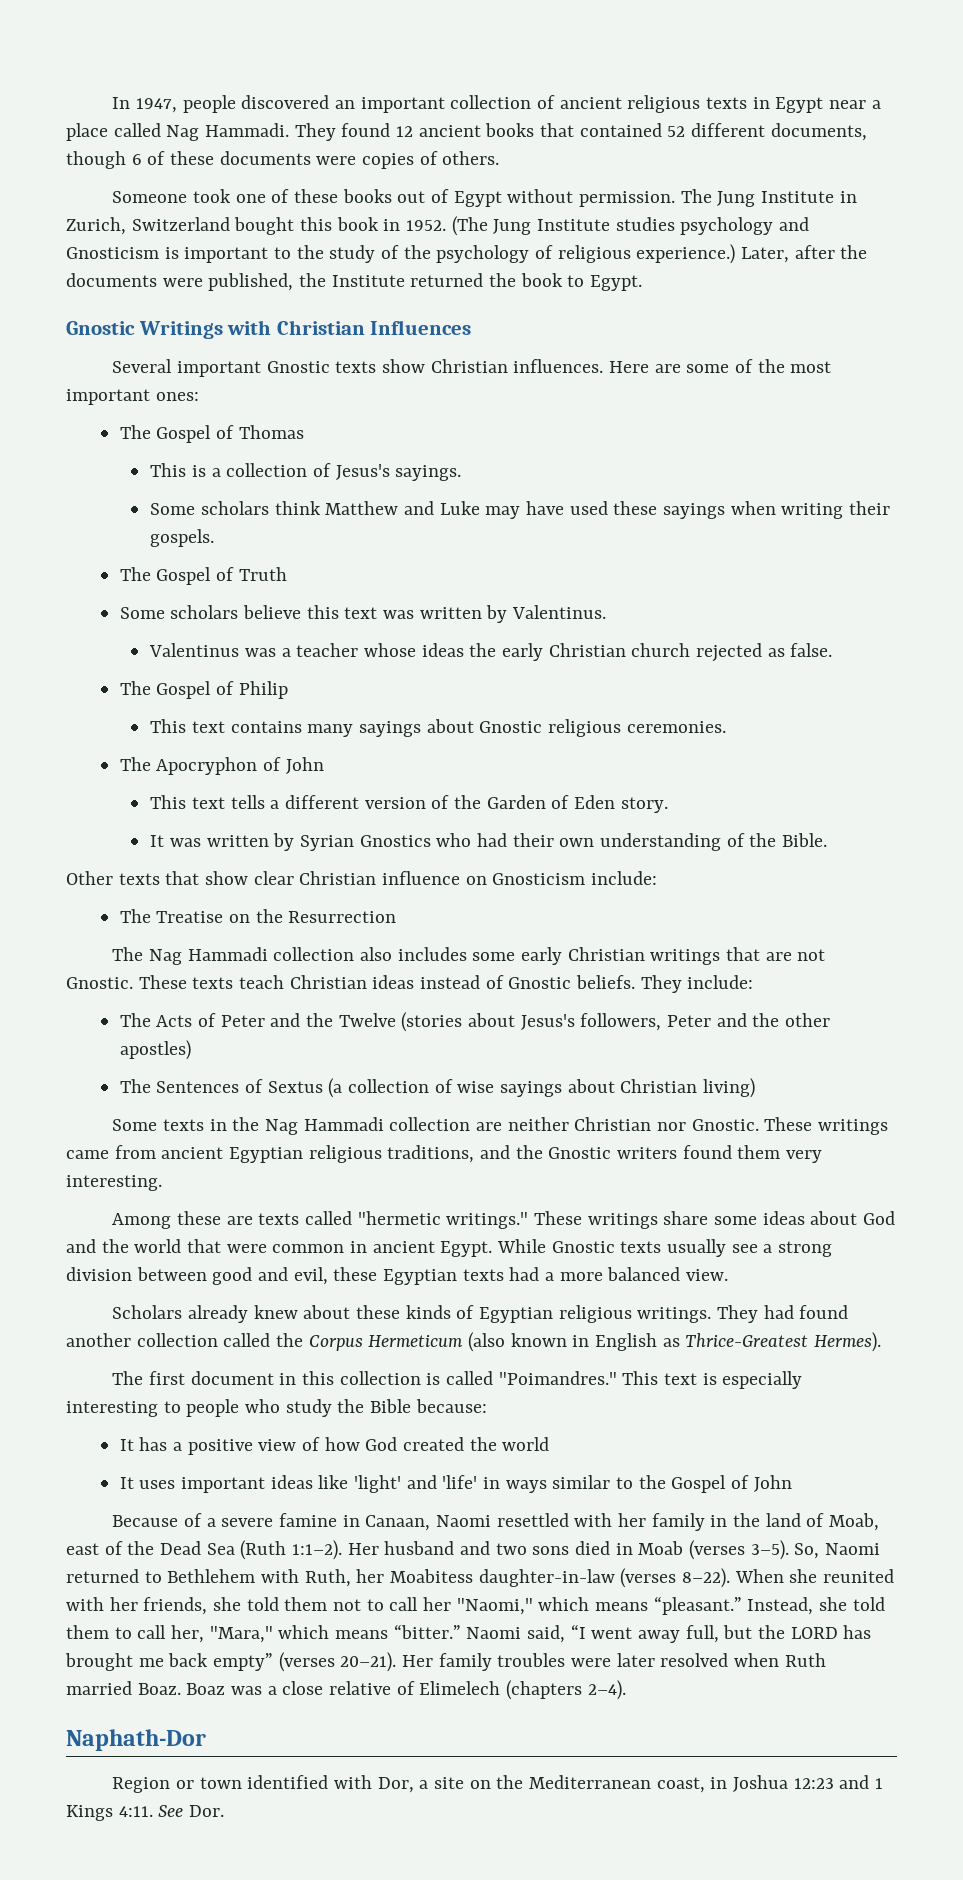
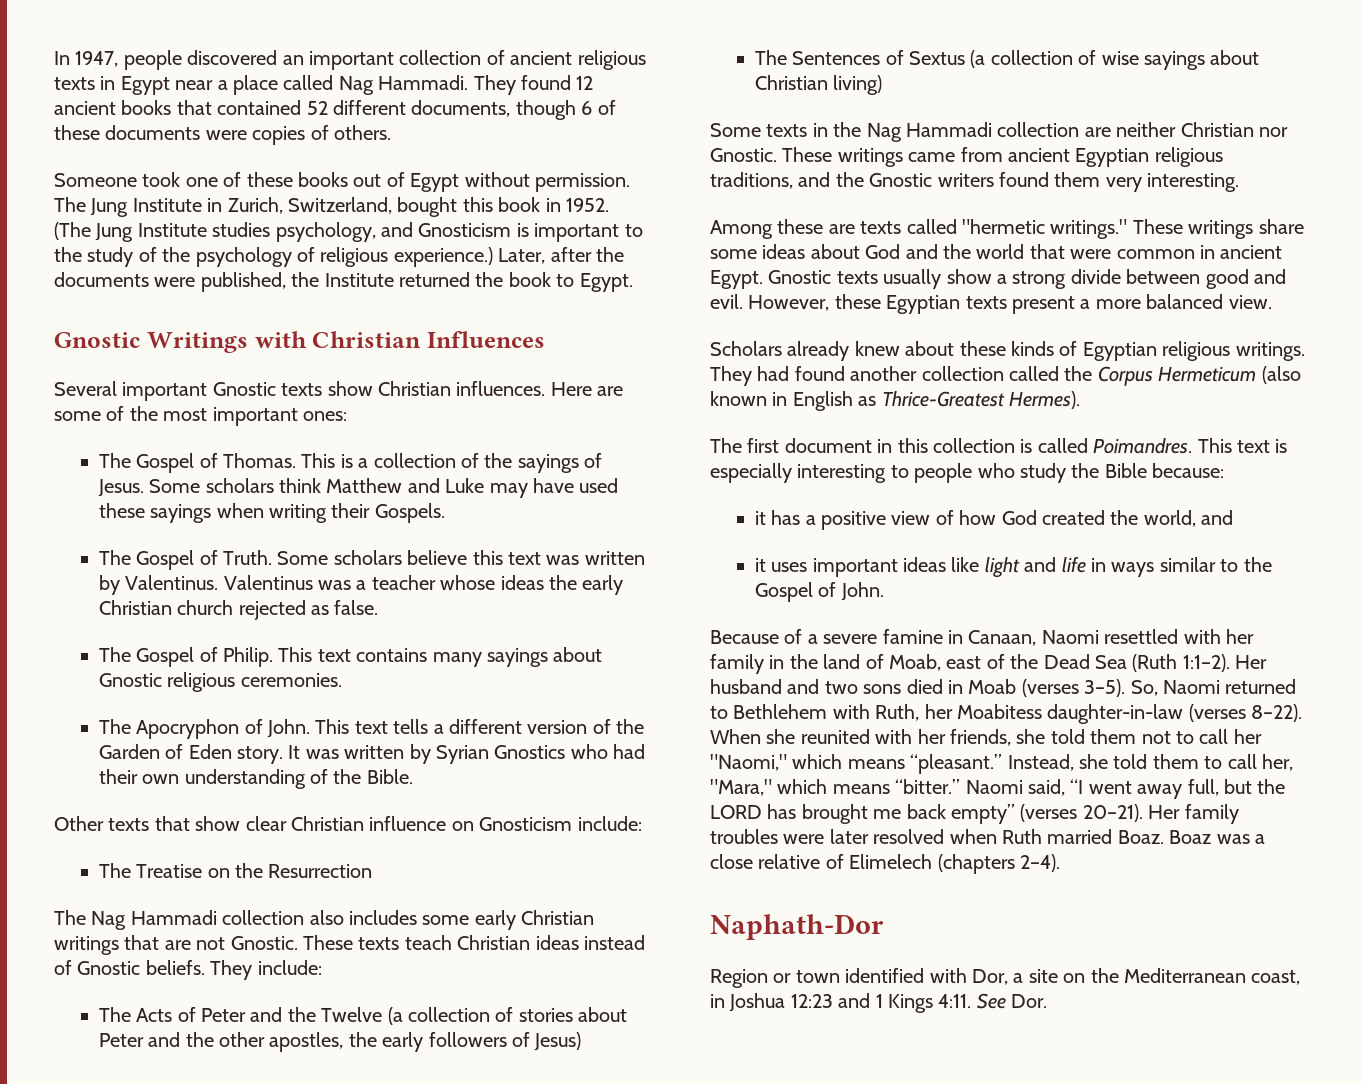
- The Jung Institute in Zurich, Switzerland bought this book in 1952.
+ The Jung Institute in Zurich, Switzerland, bought this book in 1952.
- (The Jung Institute studies psychology and Gnosticism is important to the study of the psychology of religious experience.)
+ (The Jung Institute studies psychology, and Gnosticism is important to the study of the psychology of religious experience.)
- The Gospel of Thomas
- This is a collection of Jesus's sayings.
- Some scholars think Matthew and Luke may have used these sayings when writing their gospels.
- The Gospel of Truth
- Some scholars believe this text was written by Valentinus.
- Valentinus was a teacher whose ideas the early Christian church rejected as false.
+ The Gospel of Thomas. This is a collection of the sayings of Jesus. Some scholars think Matthew and Luke may have used these sayings when writing their Gospels.
+ The Gospel of Truth. Some scholars believe this text was written by Valentinus. Valentinus was a teacher whose ideas the early Christian church rejected as false.
- The Gospel of Philip
- This text contains many sayings about Gnostic religious ceremonies.
+ The Gospel of Philip. This text contains many sayings about Gnostic religious ceremonies.
- The Apocryphon of John
- This text tells a different version of the Garden of Eden story.
- It was written by Syrian Gnostics who had their own understanding of the Bible.
+ The Apocryphon of John. This text tells a different version of the Garden of Eden story. It was written by Syrian Gnostics who had their own understanding of the Bible.
- The Acts of Peter and the Twelve (stories about Jesus's followers, Peter and the other apostles)
+ The Acts of Peter and the Twelve (a collection of stories about Peter and the other apostles, the early followers of Jesus)
- While Gnostic texts usually see a strong division between good and evil, these Egyptian texts had a more balanced view.
+ Gnostic texts usually show a strong divide between good and evil. However, these Egyptian texts present a more balanced view.
- The first document in this collection is called "Poimandres."
+ The first document in this collection is called Poimandres.
- It has a positive view of how God created the world
- It uses important ideas like 'light' and 'life' in ways similar to the Gospel of John
+ it has a positive view of how God created the world, and
+ it uses important ideas like light and life in ways similar to the Gospel of John.

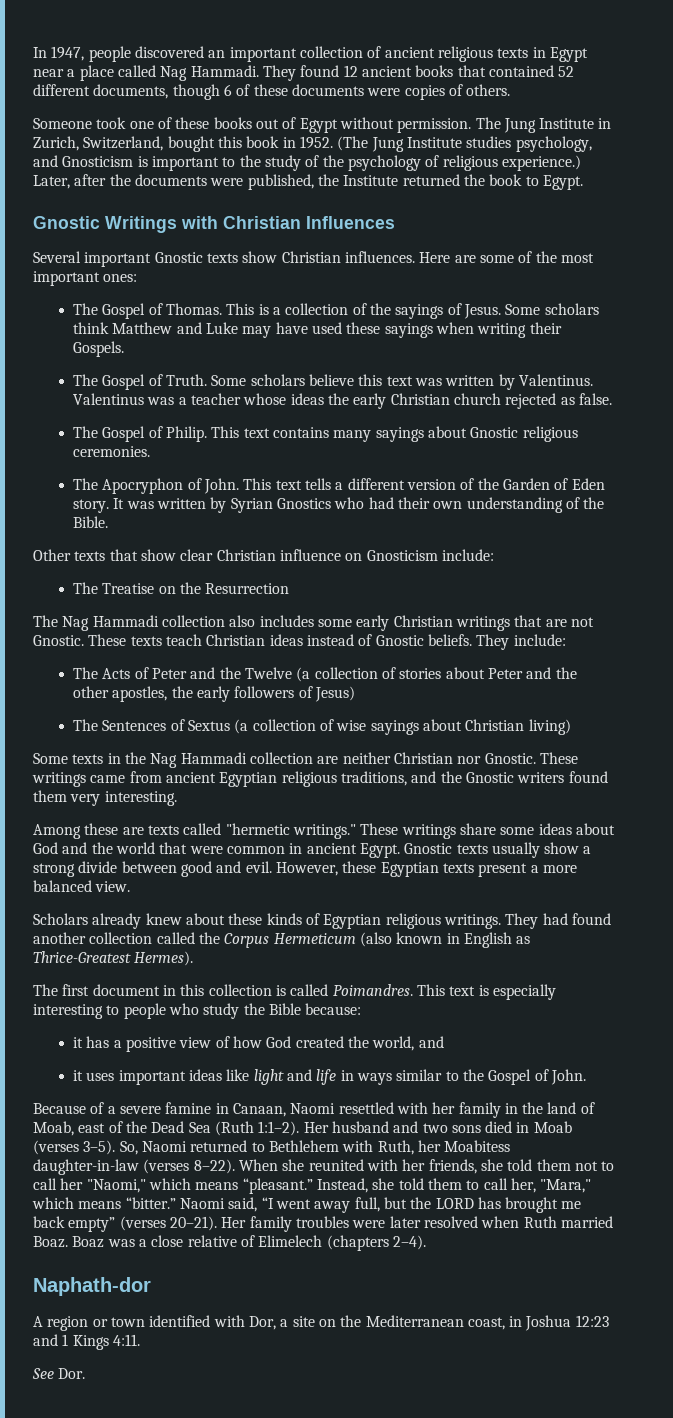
- Naphath-Dor
- Region or town identified with Dor, a site on the Mediterranean coast, in Joshua 12:23 and 1 Kings 4:11. See Dor.
+ Naphath-dor
+ A region or town identified with Dor, a site on the Mediterranean coast, in Joshua 12:23 and 1 Kings 4:11.
+ See Dor.

